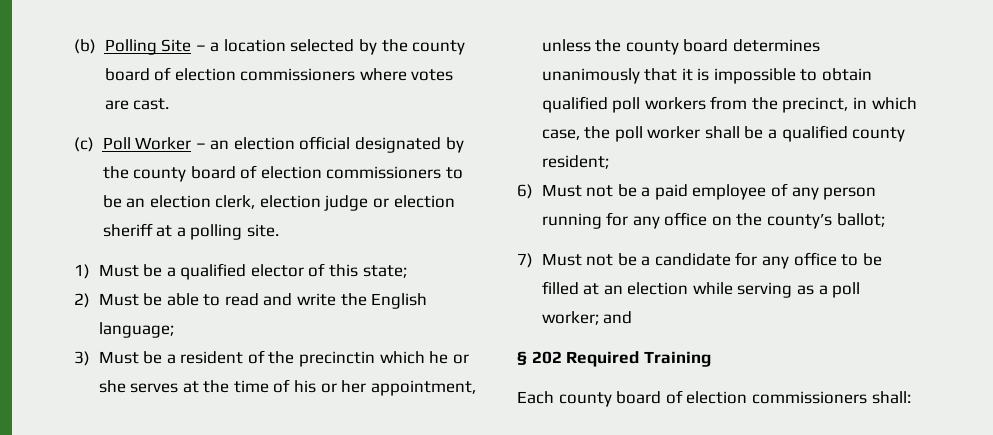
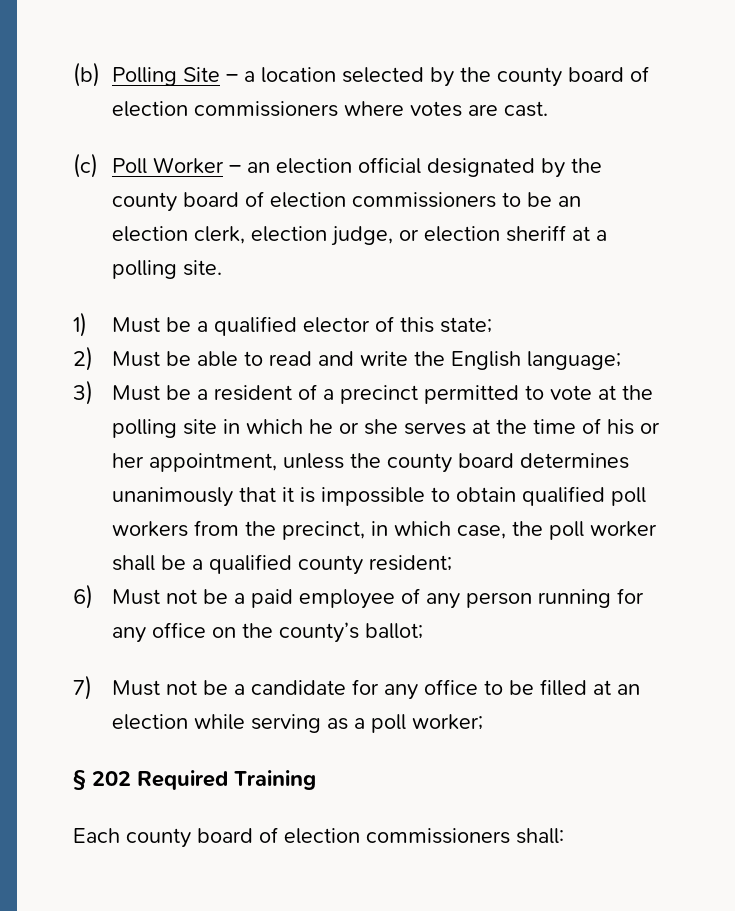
- (c) Poll Worker – an election official designated by the county board of election commissioners to be an election clerk, election judge or election sheriff at a polling site.
+ (c) Poll Worker – an election official designated by the county board of election commissioners to be an election clerk, election judge, or election sheriff at a polling site.
- 3) Must be a resident of the precinctin which he or she serves at the time of his or her appointment, unless the county board determines unanimously that it is impossible to obtain qualified poll workers from the precinct, in which case, the poll worker shall be a qualified county resident;
+ 3) Must be a resident of a precinct permitted to vote at the polling site in which he or she serves at the time of his or her appointment, unless the county board determines unanimously that it is impossible to obtain qualified poll workers from the precinct, in which case, the poll worker shall be a qualified county resident;
- 7) Must not be a candidate for any office to be filled at an election while serving as a poll worker; and
+ 7) Must not be a candidate for any office to be filled at an election while serving as a poll worker;

